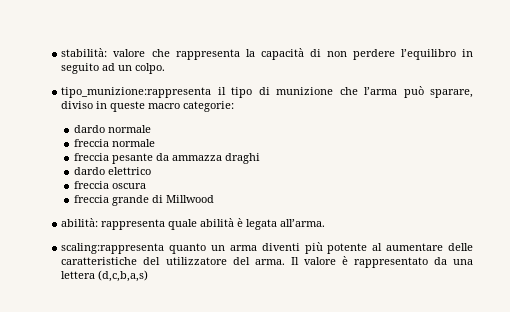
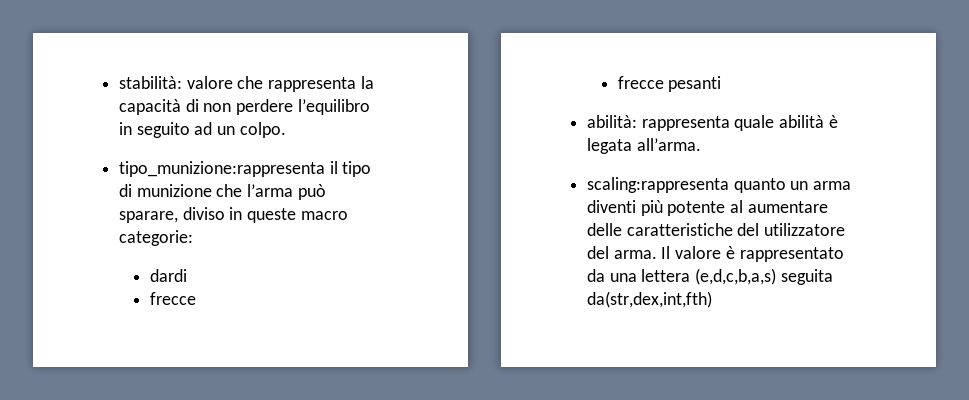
- dardo normale
- freccia normale
- freccia pesante da ammazza draghi
- dardo elettrico
- freccia oscura
- freccia grande di Millwood
+ dardi
+ frecce
+ frecce pesanti
- Il valore è rappresentato da una lettera (d,c,b,a,s)
+ Il valore è rappresentato da una lettera (e,d,c,b,a,s) seguita da(str,dex,int,fth)

